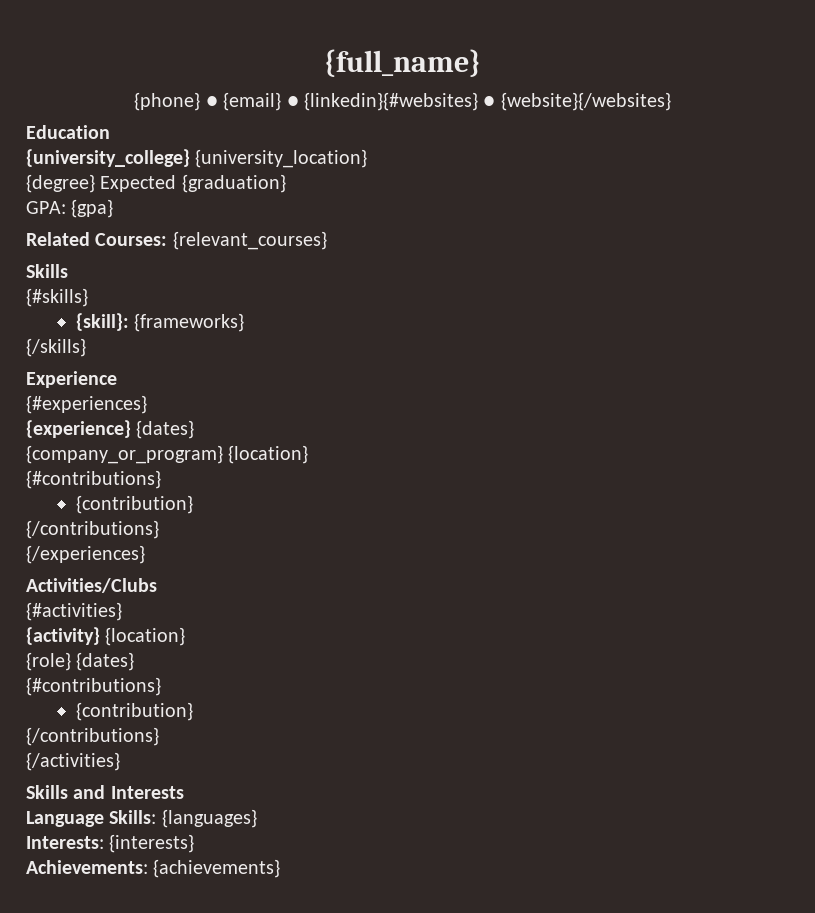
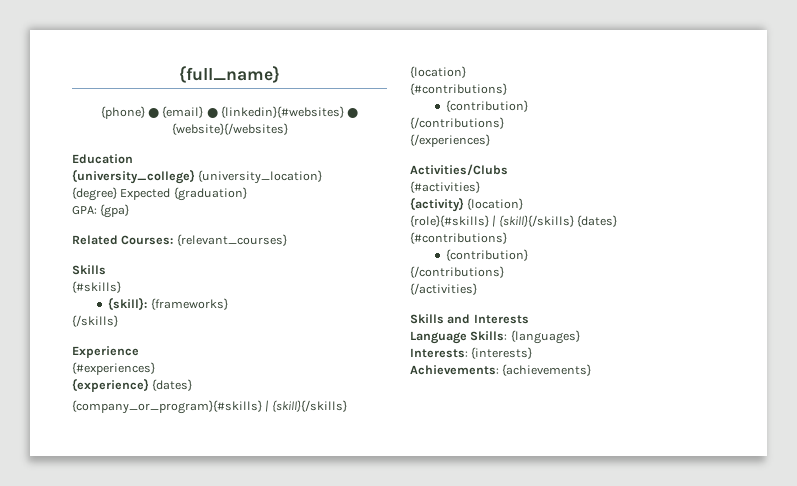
- {company_or_program} {location}
+ {company_or_program}{#skills} | {skill}{/skills} {location}
- {role} {dates}
+ {role}{#skills} | {skill}{/skills} {dates}

